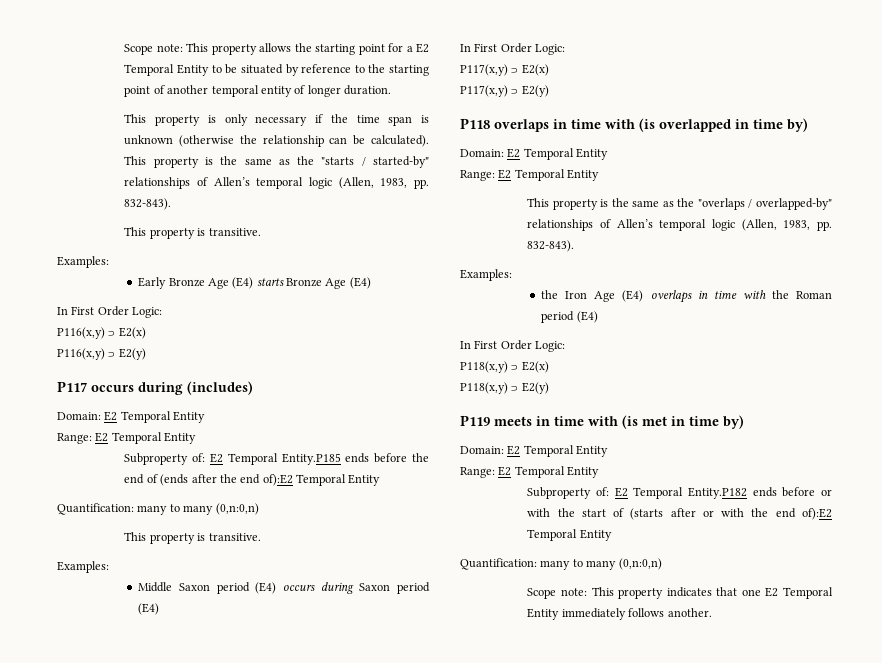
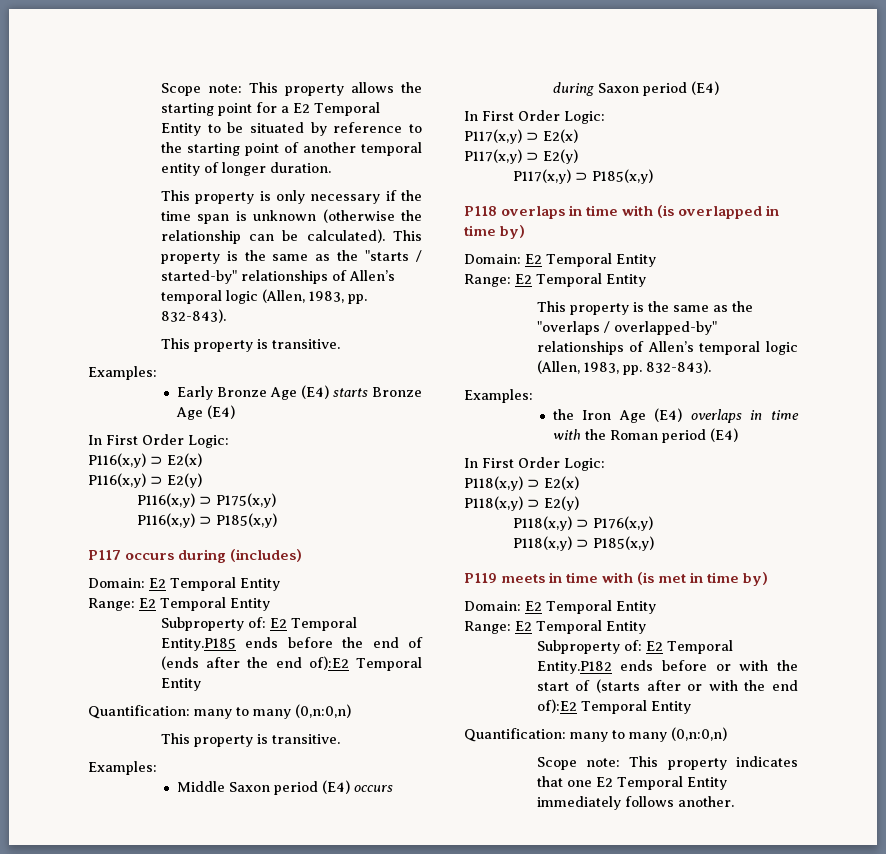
+ P116(x,y) ⊃ P175(x,y)
+ P116(x,y) ⊃ P185(x,y)
+ P117(x,y) ⊃ P185(x,y)
+ P118(x,y) ⊃ P176(x,y)
+ P118(x,y) ⊃ P185(x,y)

